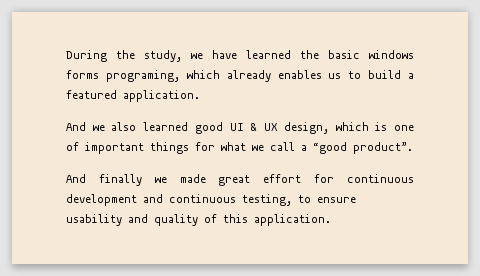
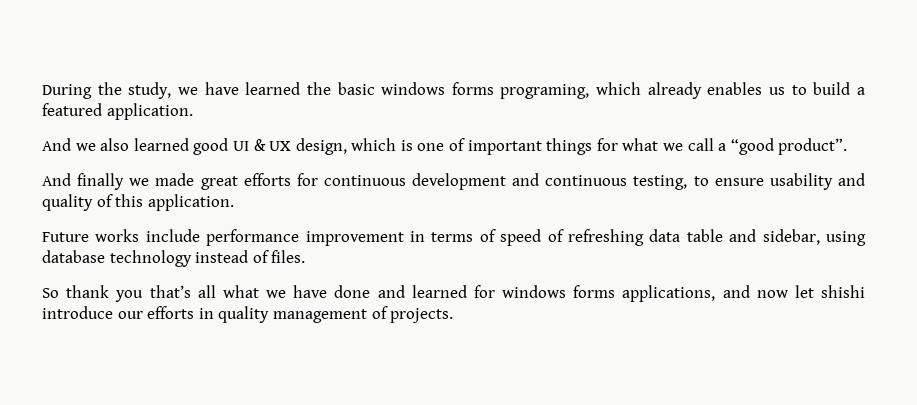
- And finally we made great effort for continuous development and continuous testing, to ensure usability and quality of this application.
+ And finally we made great efforts for continuous development and continuous testing, to ensure usability and quality of this application.
+ Future works include performance improvement in terms of speed of refreshing data table and sidebar, using database technology instead of files.
+ So thank you that’s all what we have done and learned for windows forms applications, and now let shishi introduce our efforts in quality management of projects.

